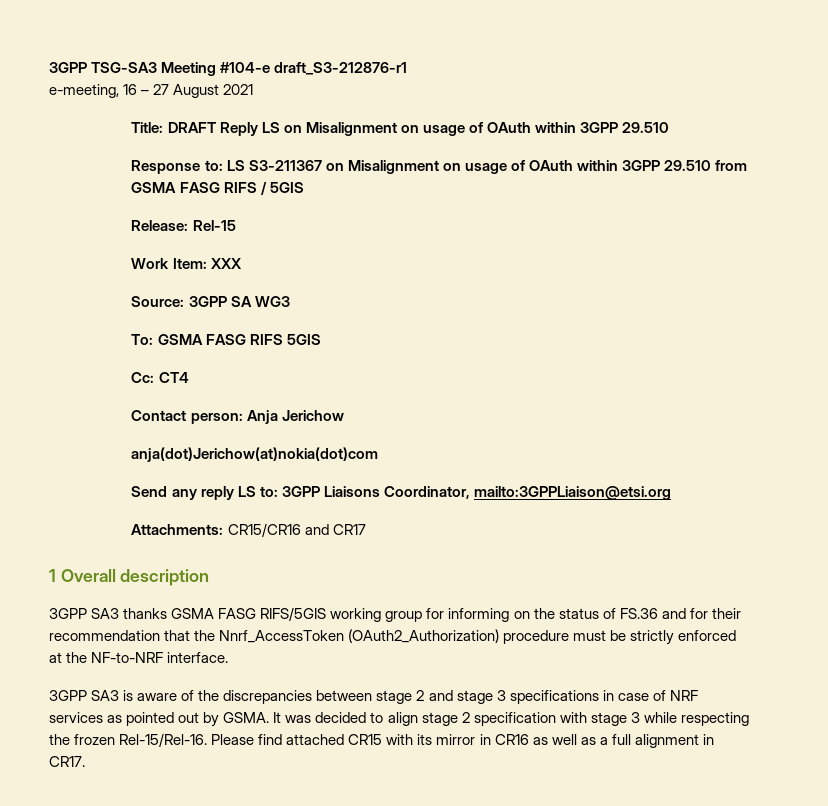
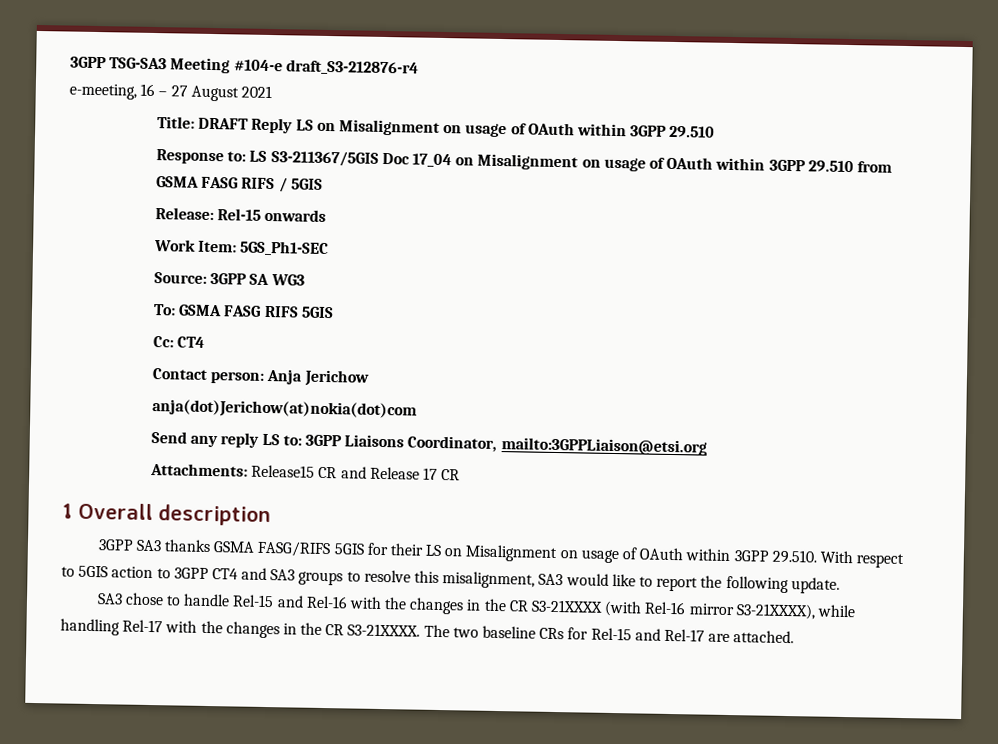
- 3GPP TSG-SA3 Meeting #104-e draft_S3-212876-r1
+ 3GPP TSG-SA3 Meeting #104-e draft_S3-212876-r4
- Response to: LS S3-211367 on Misalignment on usage of OAuth within 3GPP 29.510 from GSMA FASG RIFS / 5GIS
+ Response to: LS S3-211367/5GIS Doc 17_04 on Misalignment on usage of OAuth within 3GPP 29.510 from GSMA FASG RIFS / 5GIS
- Release: Rel-15
+ Release: Rel-15 onwards
- Work Item: XXX
+ Work Item: 5GS_Ph1-SEC
- Attachments: CR15/CR16 and CR17
+ Attachments: Release15 CR and Release 17 CR
- 3GPP SA3 thanks GSMA FASG RIFS/5GIS working group for informing on the status of FS.36 and for their recommendation that the Nnrf_AccessToken (OAuth2_Authorization) procedure must be strictly enforced at the NF-to-NRF interface.
- 3GPP SA3 is aware of the discrepancies between stage 2 and stage 3 specifications in case of NRF services as pointed out by GSMA. It was decided to align stage 2 specification with stage 3 while respecting the frozen Rel-15/Rel-16. Please find attached CR15 with its mirror in CR16 as well as a full alignment in CR17.
+ 3GPP SA3 thanks GSMA FASG/RIFS 5GIS for their LS on Misalignment on usage of OAuth within 3GPP 29.510. With respect to 5GIS action to 3GPP CT4 and SA3 groups to resolve this misalignment, SA3 would like to report the following update.
+ SA3 chose to handle Rel-15 and Rel-16 with the changes in the CR S3-21XXXX (with Rel-16 mirror S3-21XXXX), while handling Rel-17 with the changes in the CR S3-21XXXX. The two baseline CRs for Rel-15 and Rel-17 are attached.

